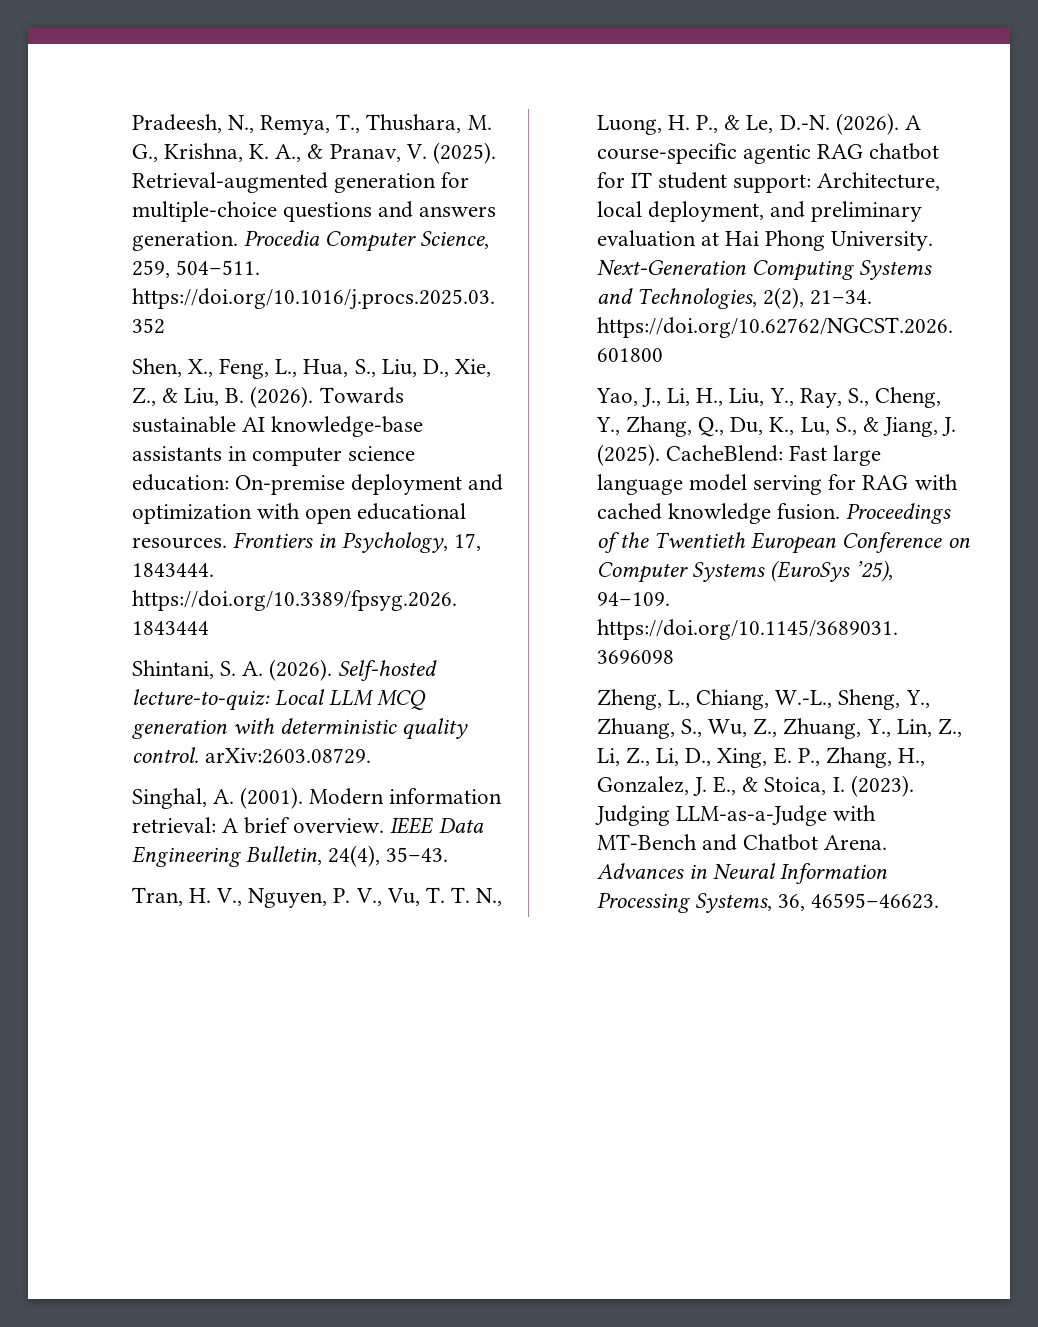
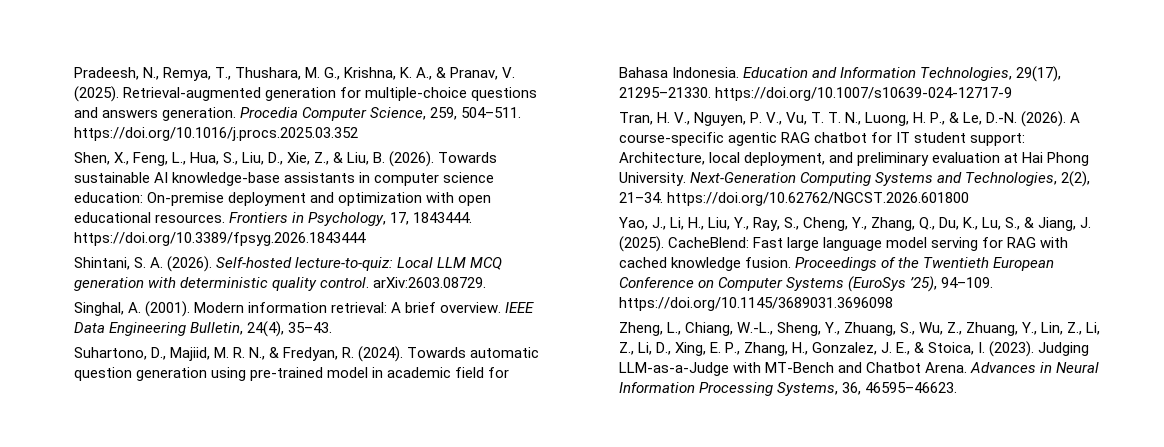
+ Suhartono, D., Majiid, M. R. N., & Fredyan, R. (2024). Towards automatic question generation using pre-trained model in academic field for Bahasa Indonesia. Education and Information Technologies, 29(17), 21295–21330. https://doi.org/10.1007/s10639-024-12717-9

